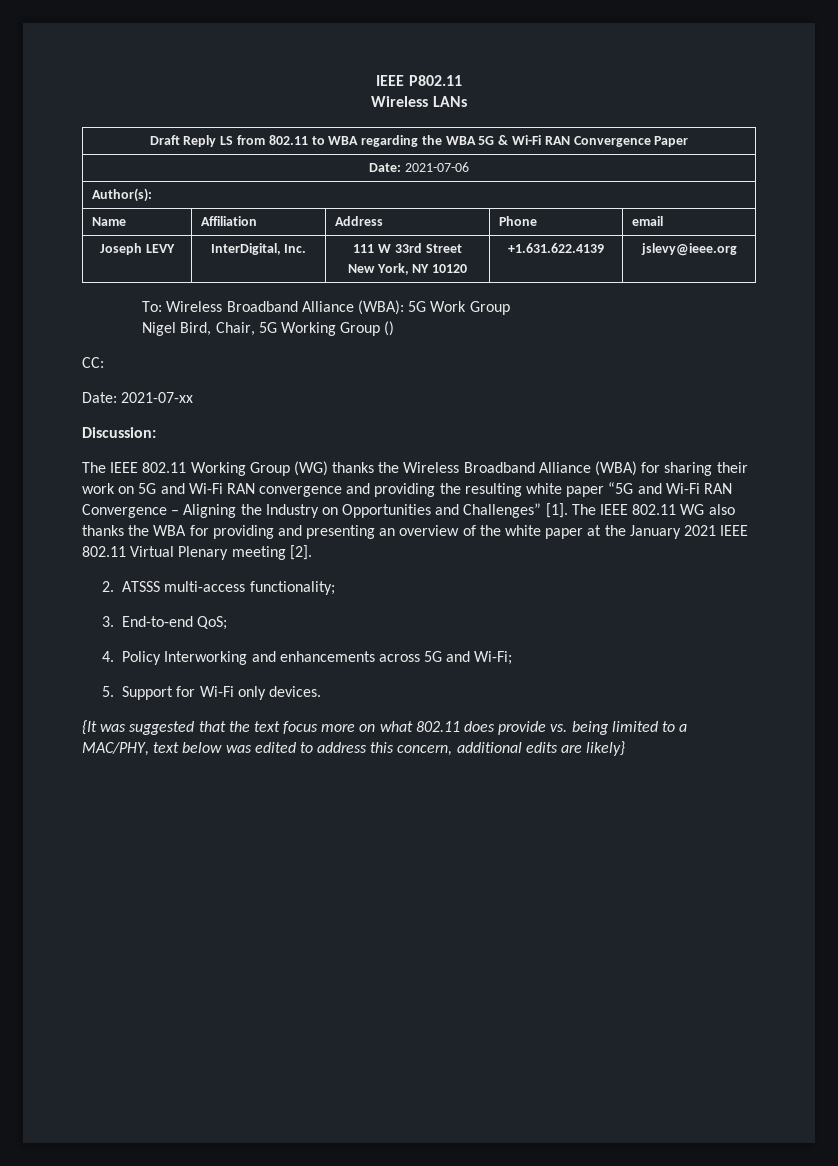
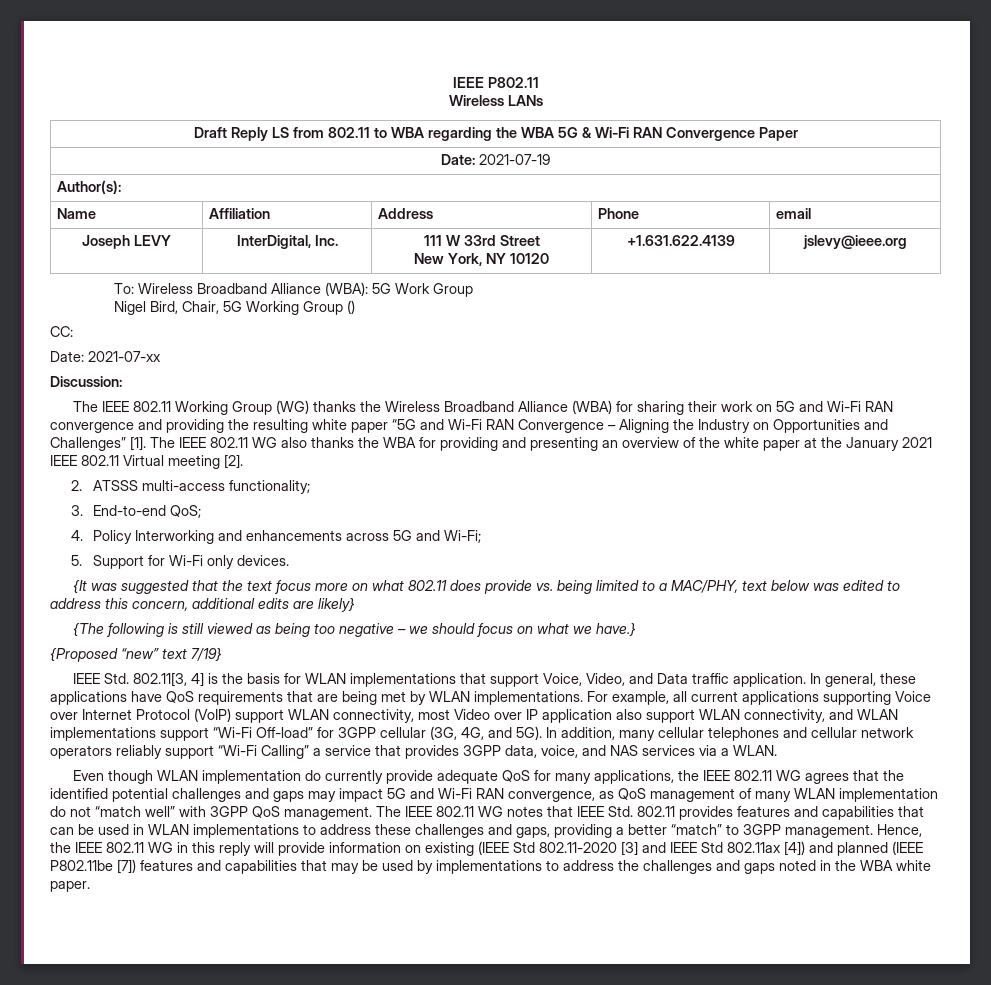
- Date: 2021-07-06
+ Date: 2021-07-19
- The IEEE 802.11 WG also thanks the WBA for providing and presenting an overview of the white paper at the January 2021 IEEE 802.11 Virtual Plenary meeting [2].
+ The IEEE 802.11 WG also thanks the WBA for providing and presenting an overview of the white paper at the January 2021 IEEE 802.11 Virtual meeting [2].
+ {The following is still viewed as being too negative – we should focus on what we have.}
+ {Proposed “new” text 7/19}
+ IEEE Std. 802.11[3, 4] is the basis for WLAN implementations that support Voice, Video, and Data traffic application. In general, these applications have QoS requirements that are being met by WLAN implementations. For example, all current applications supporting Voice over Internet Protocol (VoIP) support WLAN connectivity, most Video over IP application also support WLAN connectivity, and WLAN implementations support “Wi-Fi Off-load” for 3GPP cellular (3G, 4G, and 5G). In addition, many cellular telephones and cellular network operators reliably support “Wi-Fi Calling” a service that provides 3GPP data, voice, and NAS services via a WLAN.
+ Even though WLAN implementation do currently provide adequate QoS for many applications, the IEEE 802.11 WG agrees that the identified potential challenges and gaps may impact 5G and Wi-Fi RAN convergence, as QoS management of many WLAN implementation do not “match well” with 3GPP QoS management. The IEEE 802.11 WG notes that IEEE Std. 802.11 provides features and capabilities that can be used in WLAN implementations to address these challenges and gaps, providing a better “match” to 3GPP management. Hence, the IEEE 802.11 WG in this reply will provide information on existing (IEEE Std 802.11-2020 [3] and IEEE Std 802.11ax [4]) and planned (IEEE P802.11be [7]) features and capabilities that may be used by implementations to address the challenges and gaps noted in the WBA white paper.

